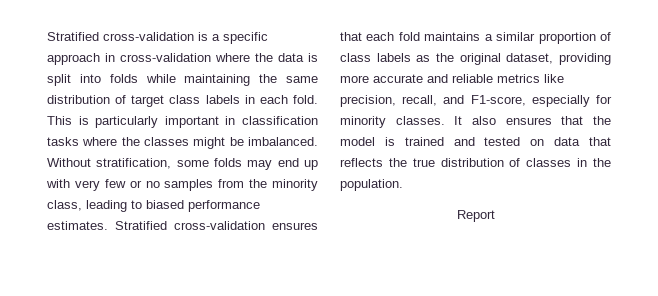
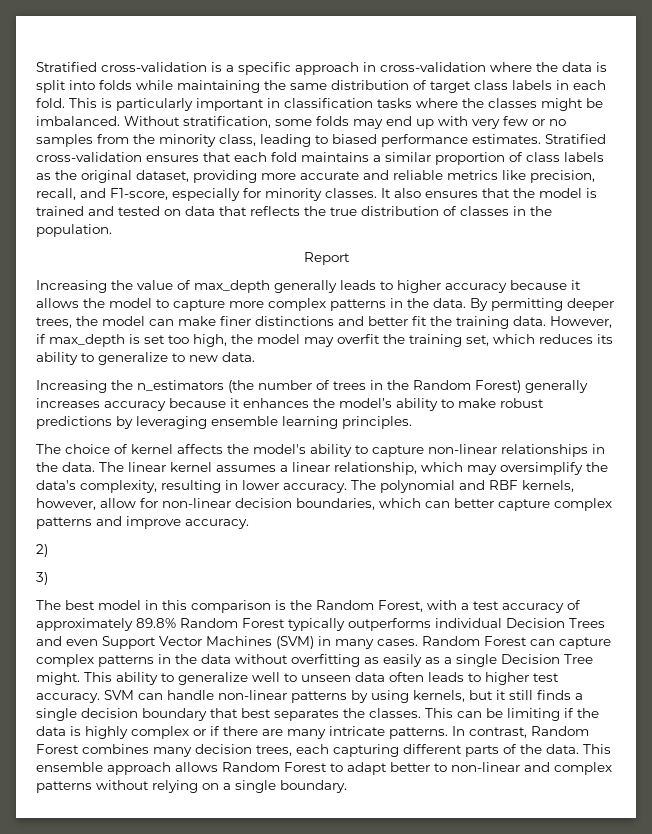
+ Increasing the value of max_depth generally leads to higher accuracy because it allows the model to capture more complex patterns in the data. By permitting deeper trees, the model can make finer distinctions and better fit the training data. However, if max_depth is set too high, the model may overfit the training set, which reduces its ability to generalize to new data.
+ Increasing the n_estimators (the number of trees in the Random Forest) generally increases accuracy because it enhances the model’s ability to make robust predictions by leveraging ensemble learning principles.
+ The choice of kernel affects the model's ability to capture non-linear relationships in the data. The linear kernel assumes a linear relationship, which may oversimplify the data's complexity, resulting in lower accuracy. The polynomial and RBF kernels, however, allow for non-linear decision boundaries, which can better capture complex patterns and improve accuracy.
+ 2)
+ 3)
+ The best model in this comparison is the Random Forest, with a test accuracy of approximately 89.8% Random Forest typically outperforms individual Decision Trees and even Support Vector Machines (SVM) in many cases. Random Forest can capture complex patterns in the data without overfitting as easily as a single Decision Tree might. This ability to generalize well to unseen data often leads to higher test accuracy. SVM can handle non-linear patterns by using kernels, but it still finds a single decision boundary that best separates the classes. This can be limiting if the data is highly complex or if there are many intricate patterns. In contrast, Random Forest combines many decision trees, each capturing different parts of the data. This ensemble approach allows Random Forest to adapt better to non-linear and complex patterns without relying on a single boundary.

